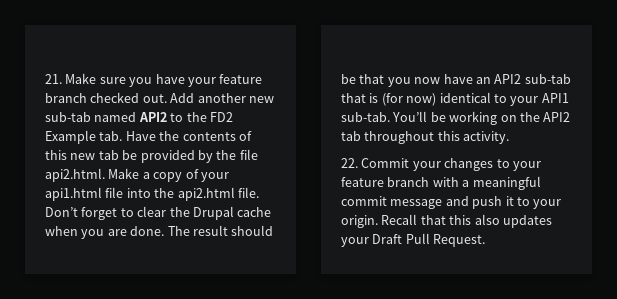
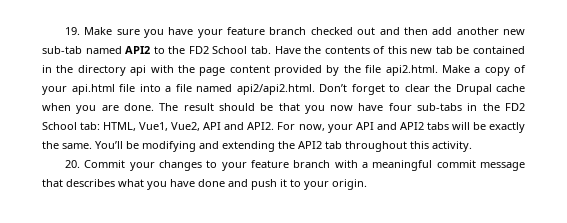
- 21. Make sure you have your feature branch checked out. Add another new sub-tab named API2 to the FD2 Example tab. Have the contents of this new tab be provided by the file api2.html. Make a copy of your api1.html file into the api2.html file. Don’t forget to clear the Drupal cache when you are done.
+ 19. Make sure you have your feature branch checked out and then add another new sub-tab named API2 to the FD2 School tab. Have the contents of this new tab be contained in the directory api with the page content provided by the file api2.html. Make a copy of your api.html file into a file named api2/api2.html. Don’t forget to clear the Drupal cache when you are done.
- The result should be that you now have an API2 sub-tab that is (for now) identical to your API1 sub-tab. You’ll be working on the API2 tab throughout this activity.
+ The result should be that you now have four sub-tabs in the FD2 School tab: HTML, Vue1, Vue2, API and API2. For now, your API and API2 tabs will be exactly the same. You’ll be modifying and extending the API2 tab throughout this activity.
- 22. Commit your changes to your feature branch with a meaningful commit message and push it to your origin. Recall that this also updates your Draft Pull Request.
+ 20. Commit your changes to your feature branch with a meaningful commit message that describes what you have done and push it to your origin.

